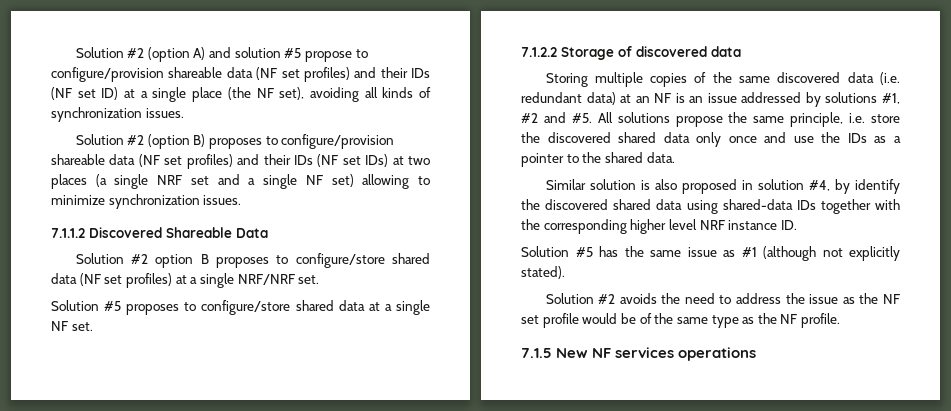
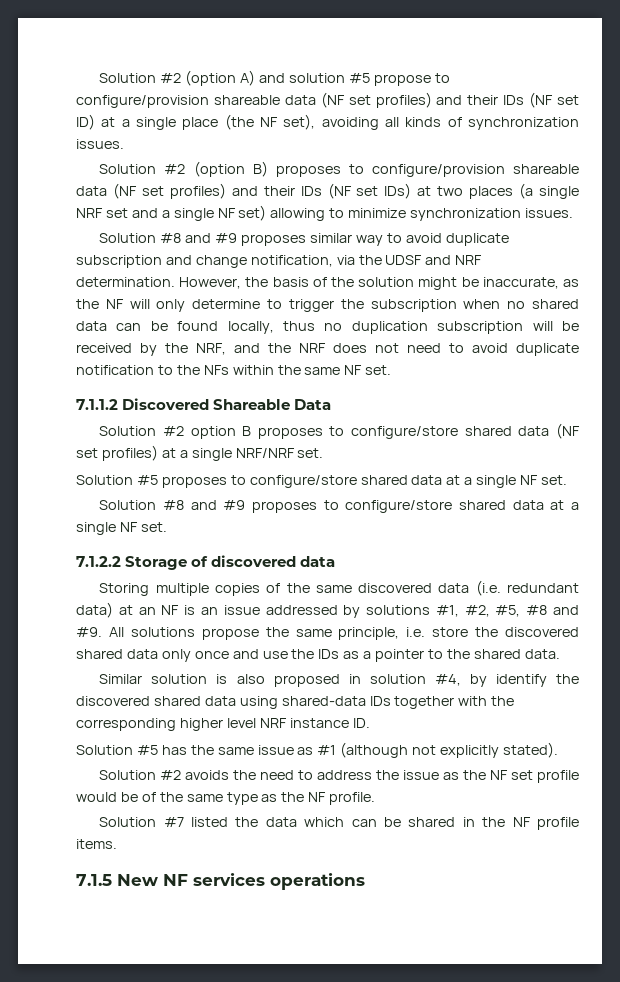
+ Solution #8 and #9 proposes similar way to avoid duplicate subscription and change notification, via the UDSF and NRF determination. However, the basis of the solution might be inaccurate, as the NF will only determine to trigger the subscription when no shared data can be found locally, thus no duplication subscription will be received by the NRF, and the NRF does not need to avoid duplicate notification to the NFs within the same NF set.
+ Solution #8 and #9 proposes to configure/store shared data at a single NF set.
- Storing multiple copies of the same discovered data (i.e. redundant data) at an NF is an issue addressed by solutions #1, #2 and #5.
+ Storing multiple copies of the same discovered data (i.e. redundant data) at an NF is an issue addressed by solutions #1, #2, #5, #8 and #9.
+ Solution #7 listed the data which can be shared in the NF profile items.

